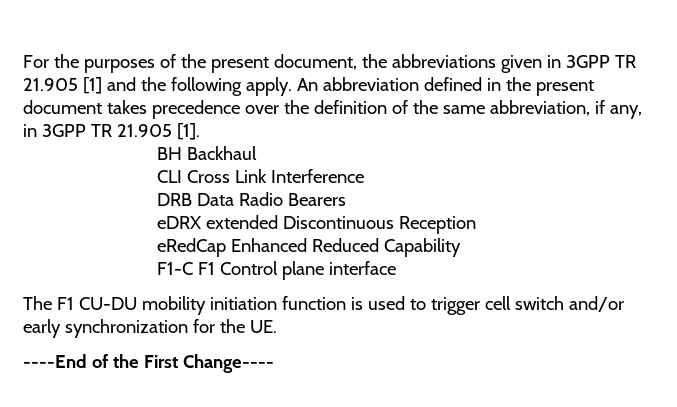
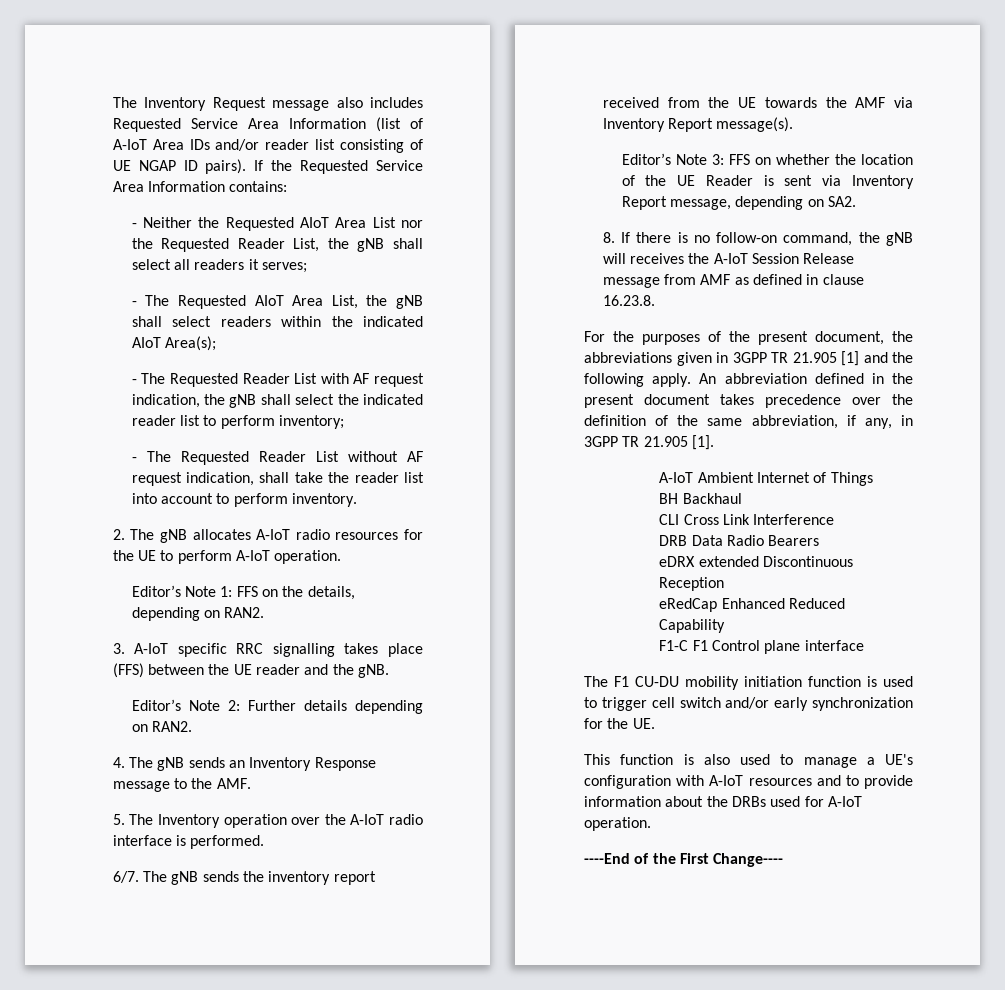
+ The Inventory Request message also includes Requested Service Area Information (list of A-IoT Area IDs and/or reader list consisting of UE NGAP ID pairs). If the Requested Service Area Information contains:
+ - Neither the Requested AIoT Area List nor the Requested Reader List, the gNB shall select all readers it serves;
+ - The Requested AIoT Area List, the gNB shall select readers within the indicated AIoT Area(s);
+ - The Requested Reader List with AF request indication, the gNB shall select the indicated reader list to perform inventory;
+ - The Requested Reader List without AF request indication, shall take the reader list into account to perform inventory.
+ 2. The gNB allocates A-IoT radio resources for the UE to perform A-IoT operation.
+ Editor’s Note 1: FFS on the details, depending on RAN2.
+ 3. A-IoT specific RRC signalling takes place (FFS) between the UE reader and the gNB.
+ Editor’s Note 2: Further details depending on RAN2.
+ 4. The gNB sends an Inventory Response message to the AMF.
+ 5. The Inventory operation over the A-IoT radio interface is performed.
+ 6/7. The gNB sends the inventory report received from the UE towards the AMF via Inventory Report message(s).
+ Editor’s Note 3: FFS on whether the location of the UE Reader is sent via Inventory Report message, depending on SA2.
+ 8. If there is no follow-on command, the gNB will receives the A-IoT Session Release message from AMF as defined in clause 16.23.8.
+ A-IoT Ambient Internet of Things
+ This function is also used to manage a UE's configuration with A-IoT resources and to provide information about the DRBs used for A-IoT operation.

